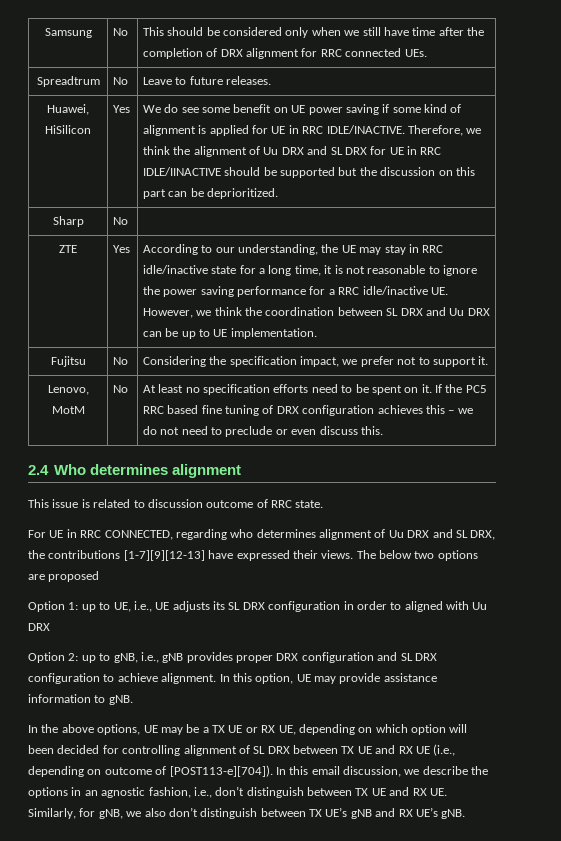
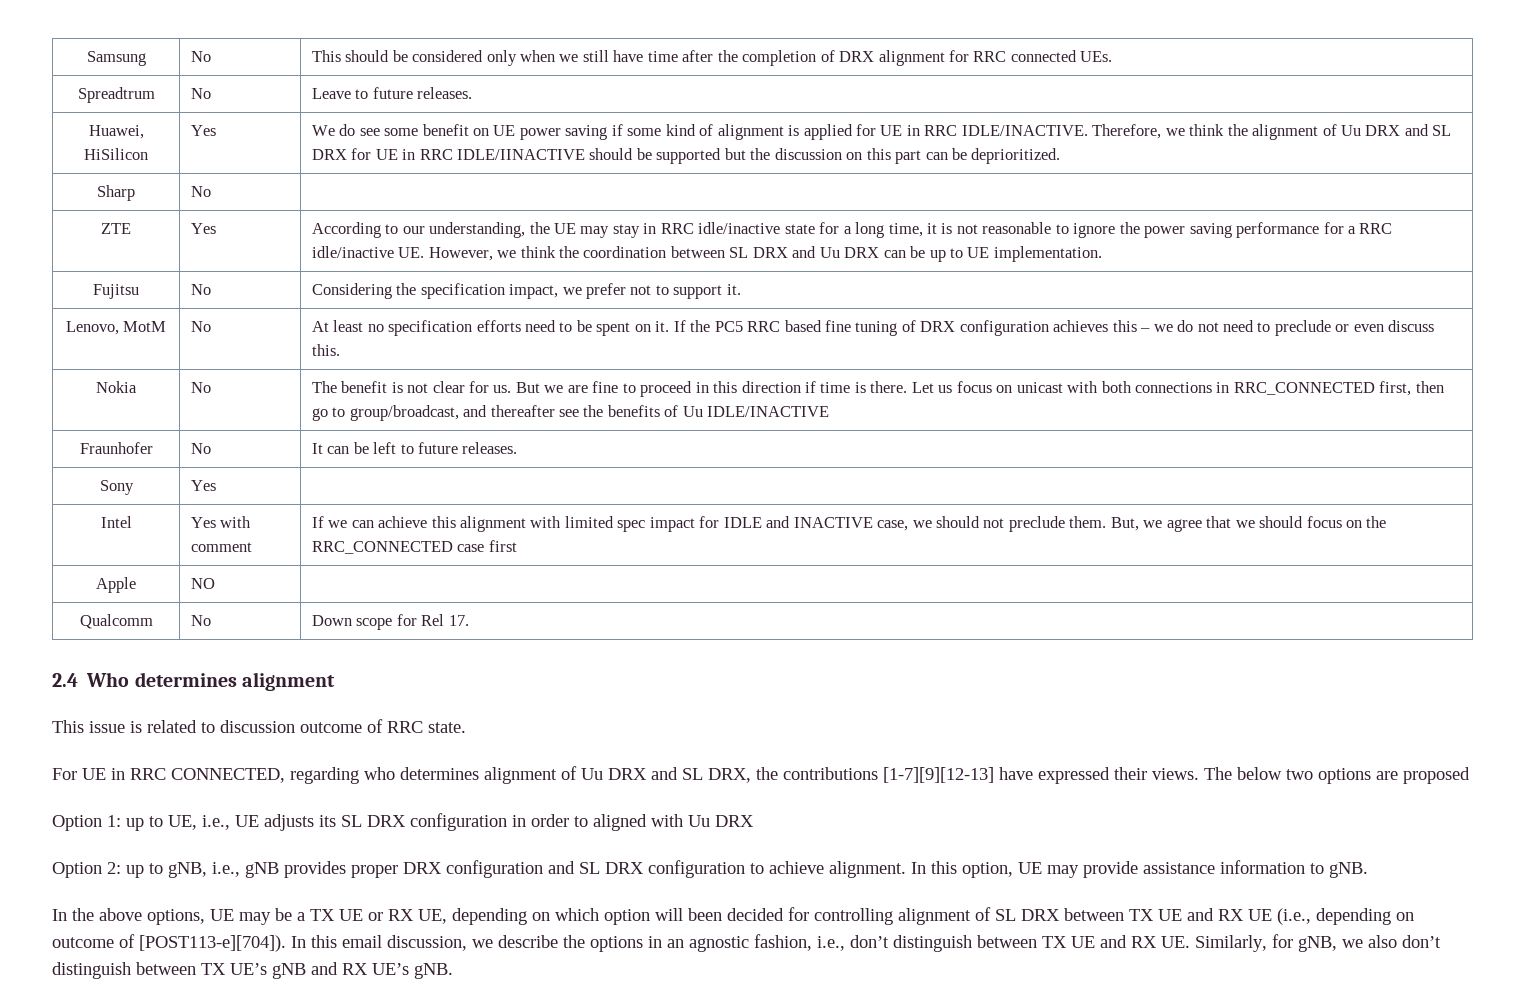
+ Nokia | No | The benefit is not clear for us. But we are fine to proceed in this direction if time is there. Let us focus on unicast with both connections in RRC_CONNECTED first, then go to group/broadcast, and thereafter see the benefits of Uu IDLE/INACTIVE
+ Fraunhofer | No | It can be left to future releases.
+ Sony | Yes |
+ Intel | Yes with comment | If we can achieve this alignment with limited spec impact for IDLE and INACTIVE case, we should not preclude them. But, we agree that we should focus on the RRC_CONNECTED case first
+ Apple | NO |
+ Qualcomm | No | Down scope for Rel 17.

